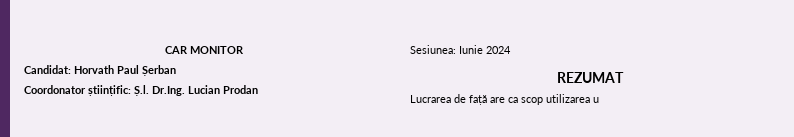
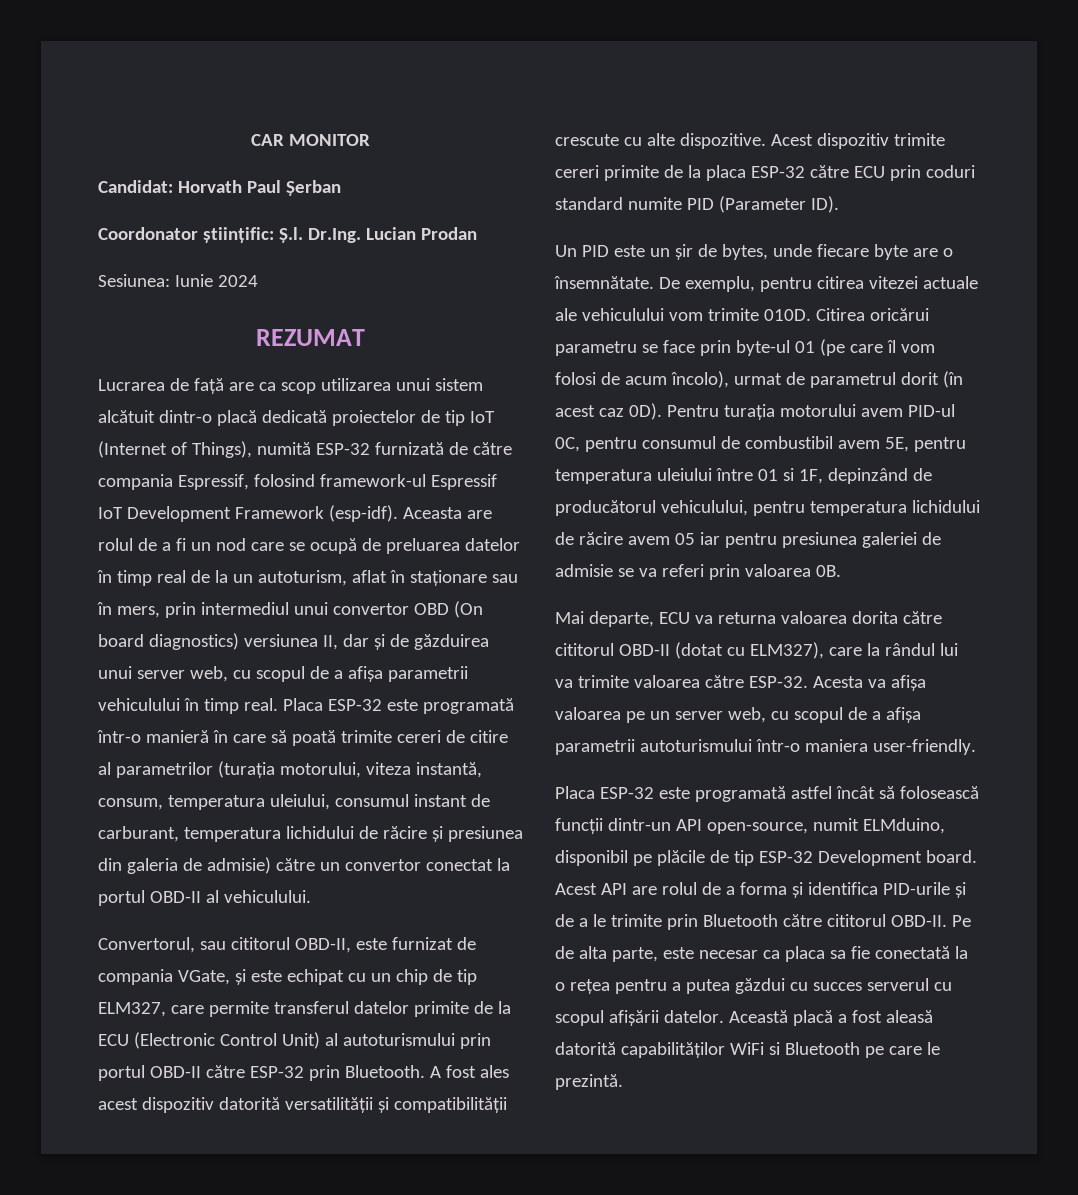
- Lucrarea de față are ca scop utilizarea u
+ Lucrarea de față are ca scop utilizarea unui sistem alcătuit dintr-o placă dedicată proiectelor de tip IoT (Internet of Things), numită ESP-32 furnizată de către compania Espressif, folosind framework-ul Espressif IoT Development Framework (esp-idf). Aceasta are rolul de a fi un nod care se ocupă de preluarea datelor în timp real de la un autoturism, aflat în staționare sau în mers, prin intermediul unui convertor OBD (On board diagnostics) versiunea II, dar și de găzduirea unui server web, cu scopul de a afișa parametrii vehiculului în timp real. Placa ESP-32 este programată într-o manieră în care să poată trimite cereri de citire al parametrilor (turația motorului, viteza instantă, consum, temperatura uleiului, consumul instant de carburant, temperatura lichidului de răcire și presiunea din galeria de admisie) către un convertor conectat la portul OBD-II al vehiculului.
+ Convertorul, sau cititorul OBD-II, este furnizat de compania VGate, și este echipat cu un chip de tip ELM327, care permite transferul datelor primite de la ECU (Electronic Control Unit) al autoturismului prin portul OBD-II către ESP-32 prin Bluetooth. A fost ales acest dispozitiv datorită versatilității și compatibilității crescute cu alte dispozitive. Acest dispozitiv trimite cereri primite de la placa ESP-32 către ECU prin coduri standard numite PID (Parameter ID).
+ Un PID este un șir de bytes, unde fiecare byte are o însemnătate. De exemplu, pentru citirea vitezei actuale ale vehiculului vom trimite 010D. Citirea oricărui parametru se face prin byte-ul 01 (pe care îl vom folosi de acum încolo), urmat de parametrul dorit (în acest caz 0D). Pentru turația motorului avem PID-ul 0C, pentru consumul de combustibil avem 5E, pentru temperatura uleiului între 01 si 1F, depinzând de producătorul vehiculului, pentru temperatura lichidului de răcire avem 05 iar pentru presiunea galeriei de admisie se va referi prin valoarea 0B.
+ Mai departe, ECU va returna valoarea dorita către cititorul OBD-II (dotat cu ELM327), care la rândul lui va trimite valoarea către ESP-32. Acesta va afișa valoarea pe un server web, cu scopul de a afișa parametrii autoturismului într-o maniera user-friendly.
+ Placa ESP-32 este programată astfel încât să folosească funcții dintr-un API open-source, numit ELMduino, disponibil pe plăcile de tip ESP-32 Development board. Acest API are rolul de a forma și identifica PID-urile și de a le trimite prin Bluetooth către cititorul OBD-II. Pe de alta parte, este necesar ca placa sa fie conectată la o rețea pentru a putea găzdui cu succes serverul cu scopul afișării datelor. Această placă a fost aleasă datorită capabilităților WiFi si Bluetooth pe care le prezintă.

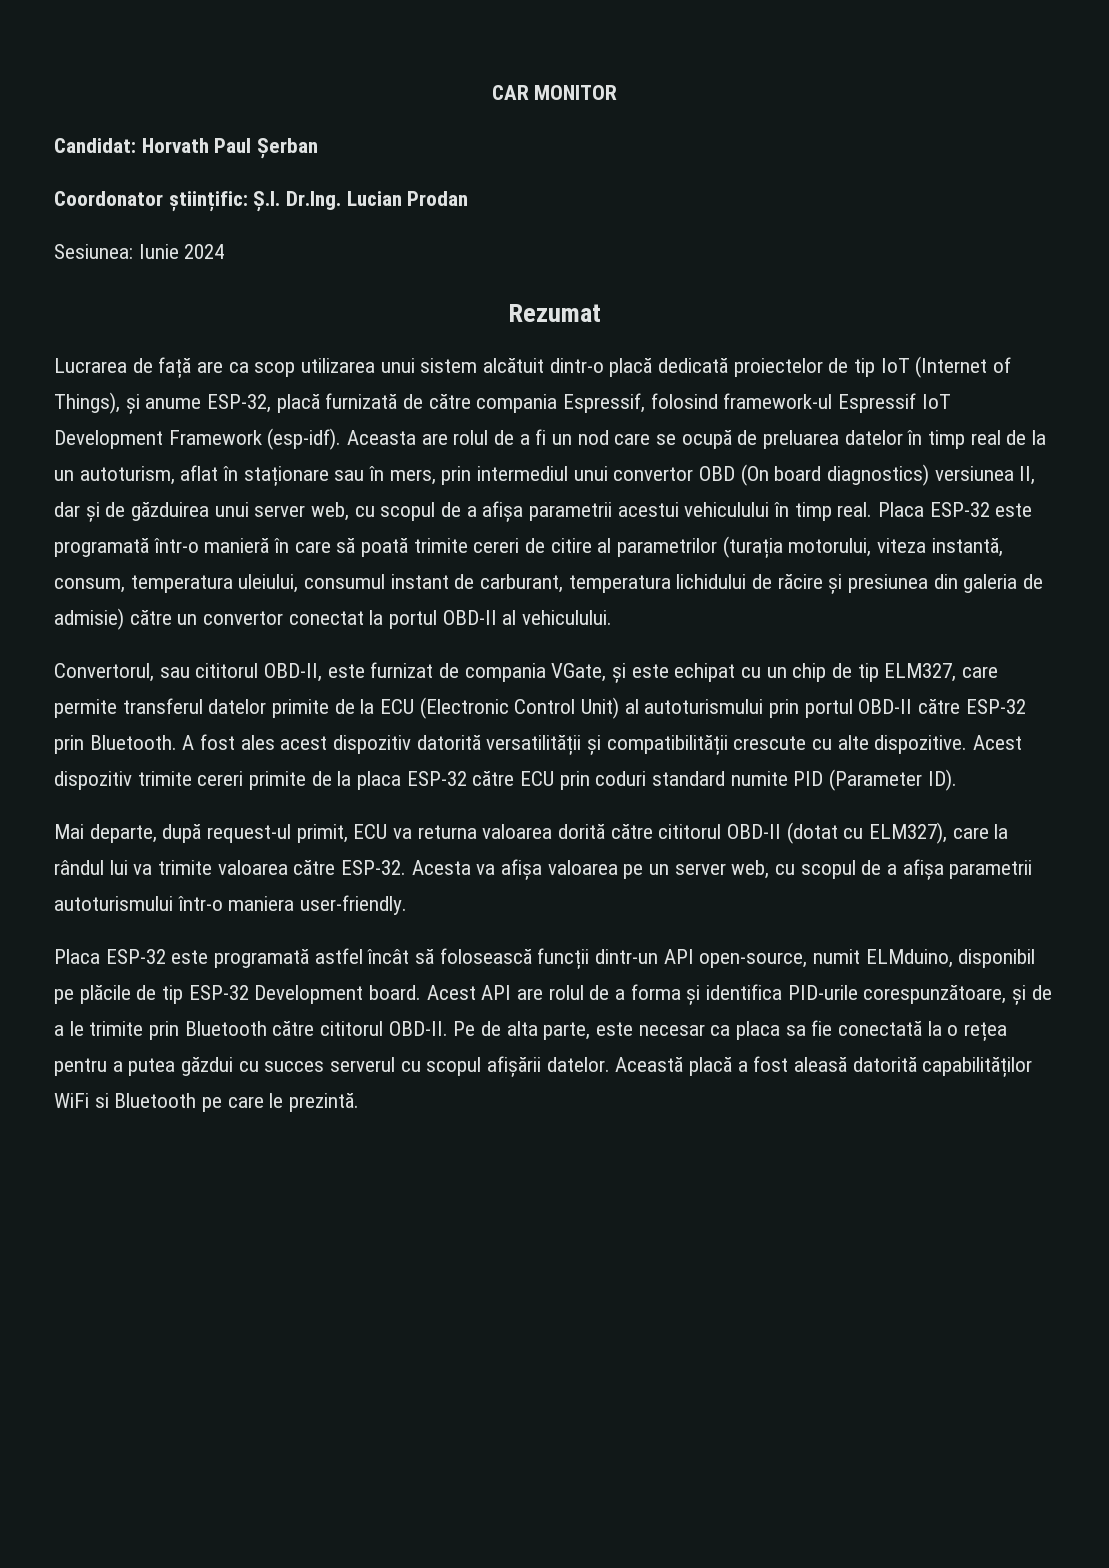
- REZUMAT
+ Rezumat
- Lucrarea de față are ca scop utilizarea unui sistem alcătuit dintr-o placă dedicată proiectelor de tip IoT (Internet of Things), numită ESP-32 furnizată de către compania Espressif, folosind framework-ul Espressif IoT Development Framework (esp-idf).
+ Lucrarea de față are ca scop utilizarea unui sistem alcătuit dintr-o placă dedicată proiectelor de tip IoT (Internet of Things), și anume ESP-32, placă furnizată de către compania Espressif, folosind framework-ul Espressif IoT Development Framework (esp-idf).
- Aceasta are rolul de a fi un nod care se ocupă de preluarea datelor în timp real de la un autoturism, aflat în staționare sau în mers, prin intermediul unui convertor OBD (On board diagnostics) versiunea II, dar și de găzduirea unui server web, cu scopul de a afișa parametrii vehiculului în timp real.
+ Aceasta are rolul de a fi un nod care se ocupă de preluarea datelor în timp real de la un autoturism, aflat în staționare sau în mers, prin intermediul unui convertor OBD (On board diagnostics) versiunea II, dar și de găzduirea unui server web, cu scopul de a afișa parametrii acestui vehiculului în timp real.
- Un PID este un șir de bytes, unde fiecare byte are o însemnătate. De exemplu, pentru citirea vitezei actuale ale vehiculului vom trimite 010D. Citirea oricărui parametru se face prin byte-ul 01 (pe care îl vom folosi de acum încolo), urmat de parametrul dorit (în acest caz 0D). Pentru turația motorului avem PID-ul 0C, pentru consumul de combustibil avem 5E, pentru temperatura uleiului între 01 si 1F, depinzând de producătorul vehiculului, pentru temperatura lichidului de răcire avem 05 iar pentru presiunea galeriei de admisie se va referi prin valoarea 0B.
- Mai departe, ECU va returna valoarea dorita către cititorul OBD-II (dotat cu ELM327), care la rândul lui va trimite valoarea către ESP-32.
+ Mai departe, după request-ul primit, ECU va returna valoarea dorită către cititorul OBD-II (dotat cu ELM327), care la rândul lui va trimite valoarea către ESP-32.
- Acest API are rolul de a forma și identifica PID-urile și de a le trimite prin Bluetooth către cititorul OBD-II.
+ Acest API are rolul de a forma și identifica PID-urile corespunzătoare, și de a le trimite prin Bluetooth către cititorul OBD-II.

